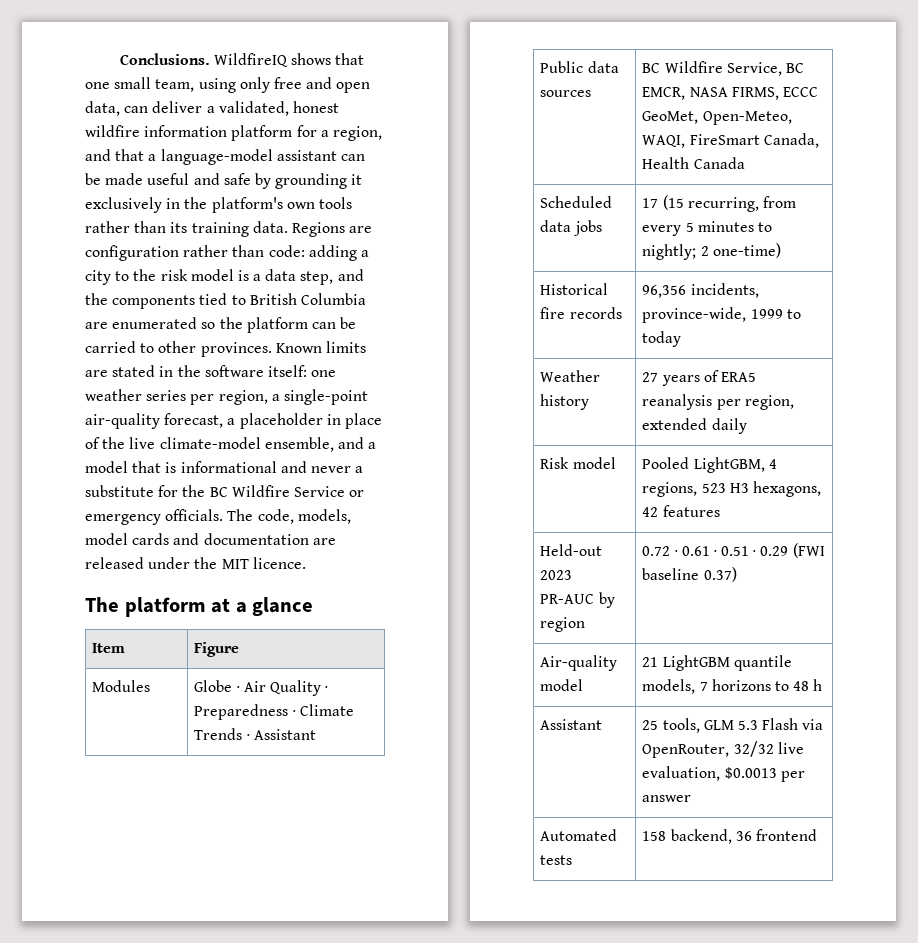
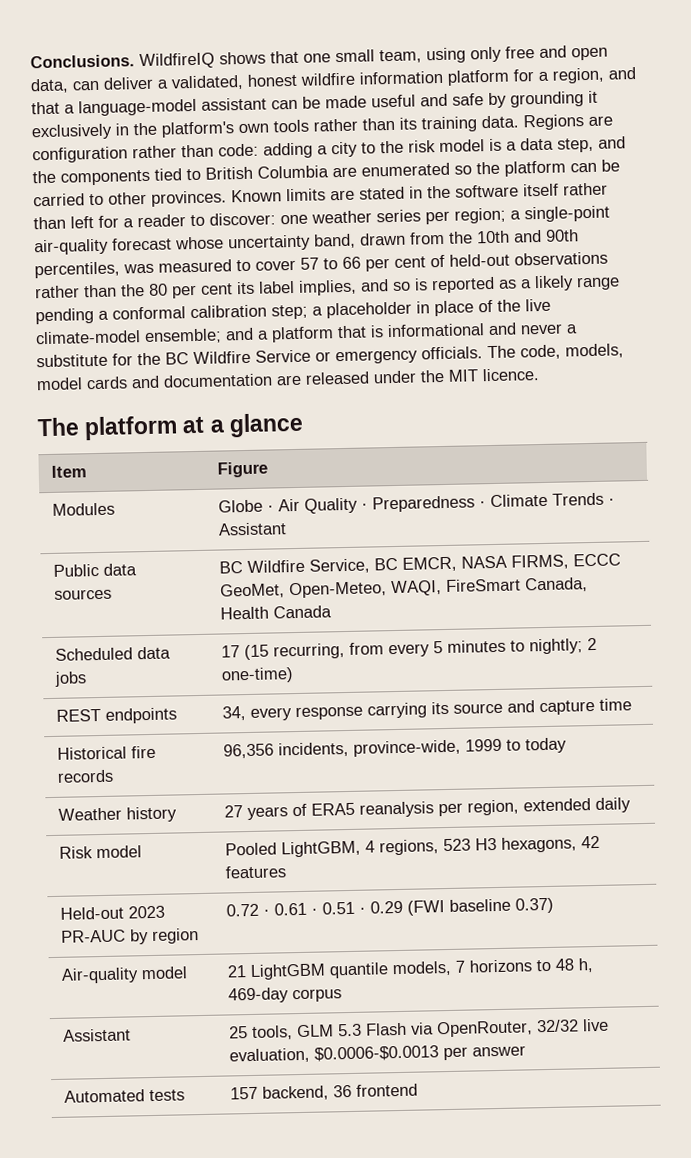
- Known limits are stated in the software itself: one weather series per region, a single-point air-quality forecast, a placeholder in place of the live climate-model ensemble, and a model that is informational and never a substitute for the BC Wildfire Service or emergency officials.
+ Known limits are stated in the software itself rather than left for a reader to discover: one weather series per region; a single-point air-quality forecast whose uncertainty band, drawn from the 10th and 90th percentiles, was measured to cover 57 to 66 per cent of held-out observations rather than the 80 per cent its label implies, and so is reported as a likely range pending a conformal calibration step; a placeholder in place of the live climate-model ensemble; and a platform that is informational and never a substitute for the BC Wildfire Service or emergency officials.
+ REST endpoints | 34, every response carrying its source and capture time
- Air-quality model | 21 LightGBM quantile models, 7 horizons to 48 h
+ Air-quality model | 21 LightGBM quantile models, 7 horizons to 48 h, 469-day corpus
- Assistant | 25 tools, GLM 5.3 Flash via OpenRouter, 32/32 live evaluation, $0.0013 per answer
+ Assistant | 25 tools, GLM 5.3 Flash via OpenRouter, 32/32 live evaluation, $0.0006-$0.0013 per answer
- Automated tests | 158 backend, 36 frontend
+ Automated tests | 157 backend, 36 frontend

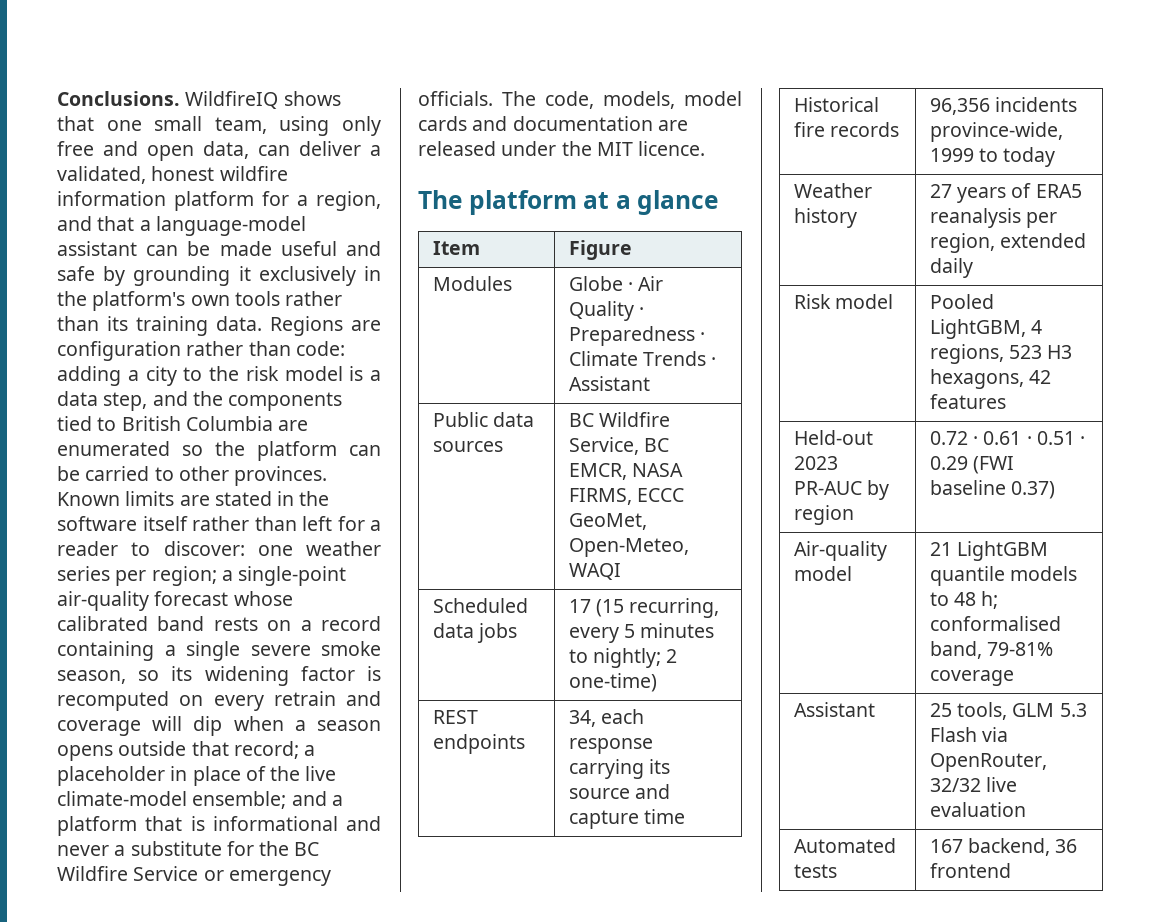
- Known limits are stated in the software itself rather than left for a reader to discover: one weather series per region; a single-point air-quality forecast whose uncertainty band, drawn from the 10th and 90th percentiles, was measured to cover 57 to 66 per cent of held-out observations rather than the 80 per cent its label implies, and so is reported as a likely range pending a conformal calibration step; a placeholder in place of the live climate-model ensemble; and a platform that is informational and never a substitute for the BC Wildfire Service or emergency officials.
+ Known limits are stated in the software itself rather than left for a reader to discover: one weather series per region; a single-point air-quality forecast whose calibrated band rests on a record containing a single severe smoke season, so its widening factor is recomputed on every retrain and coverage will dip when a season opens outside that record; a placeholder in place of the live climate-model ensemble; and a platform that is informational and never a substitute for the BC Wildfire Service or emergency officials.
- Public data sources | BC Wildfire Service, BC EMCR, NASA FIRMS, ECCC GeoMet, Open-Meteo, WAQI, FireSmart Canada, Health Canada
+ Public data sources | BC Wildfire Service, BC EMCR, NASA FIRMS, ECCC GeoMet, Open-Meteo, WAQI
- Scheduled data jobs | 17 (15 recurring, from every 5 minutes to nightly; 2 one-time)
+ Scheduled data jobs | 17 (15 recurring, every 5 minutes to nightly; 2 one-time)
- REST endpoints | 34, every response carrying its source and capture time
+ REST endpoints | 34, each response carrying its source and capture time
- Historical fire records | 96,356 incidents, province-wide, 1999 to today
+ Historical fire records | 96,356 incidents province-wide, 1999 to today
- Air-quality model | 21 LightGBM quantile models, 7 horizons to 48 h, 469-day corpus
+ Air-quality model | 21 LightGBM quantile models to 48 h; conformalised band, 79-81% coverage
- Assistant | 25 tools, GLM 5.3 Flash via OpenRouter, 32/32 live evaluation, $0.0006-$0.0013 per answer
+ Assistant | 25 tools, GLM 5.3 Flash via OpenRouter, 32/32 live evaluation
- Automated tests | 157 backend, 36 frontend
+ Automated tests | 167 backend, 36 frontend

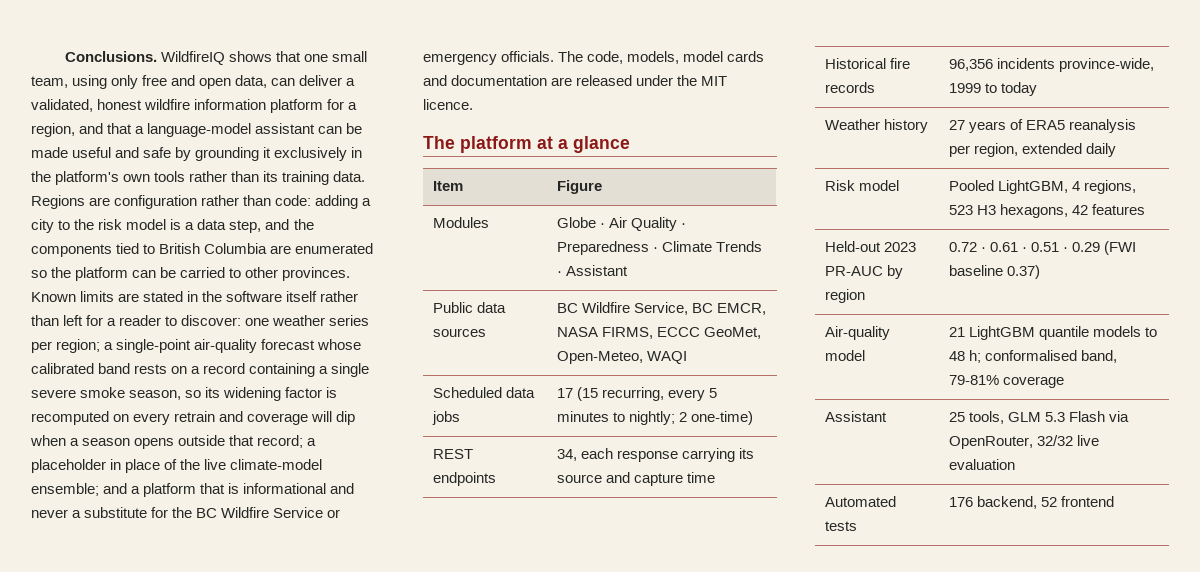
- Automated tests | 167 backend, 36 frontend
+ Automated tests | 176 backend, 52 frontend

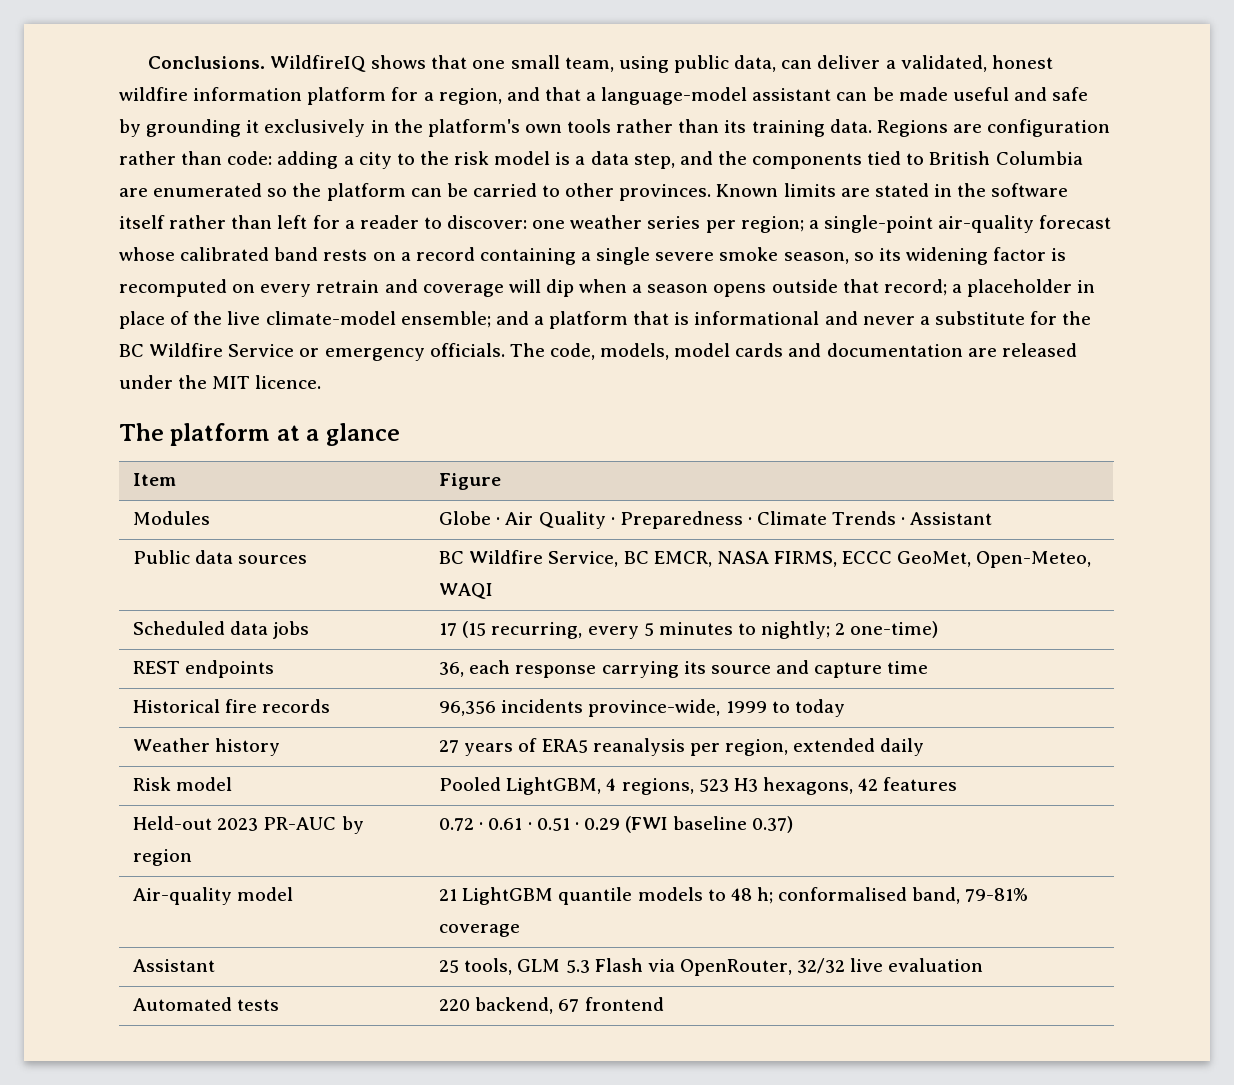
- WildfireIQ shows that one small team, using only free and open data, can deliver a validated, honest wildfire information platform for a region, and that a language-model assistant can be made useful and safe by grounding it exclusively in the platform's own tools rather than its training data.
+ WildfireIQ shows that one small team, using public data, can deliver a validated, honest wildfire information platform for a region, and that a language-model assistant can be made useful and safe by grounding it exclusively in the platform's own tools rather than its training data.
- REST endpoints | 34, each response carrying its source and capture time
+ REST endpoints | 36, each response carrying its source and capture time
- Automated tests | 176 backend, 52 frontend
+ Automated tests | 220 backend, 67 frontend

